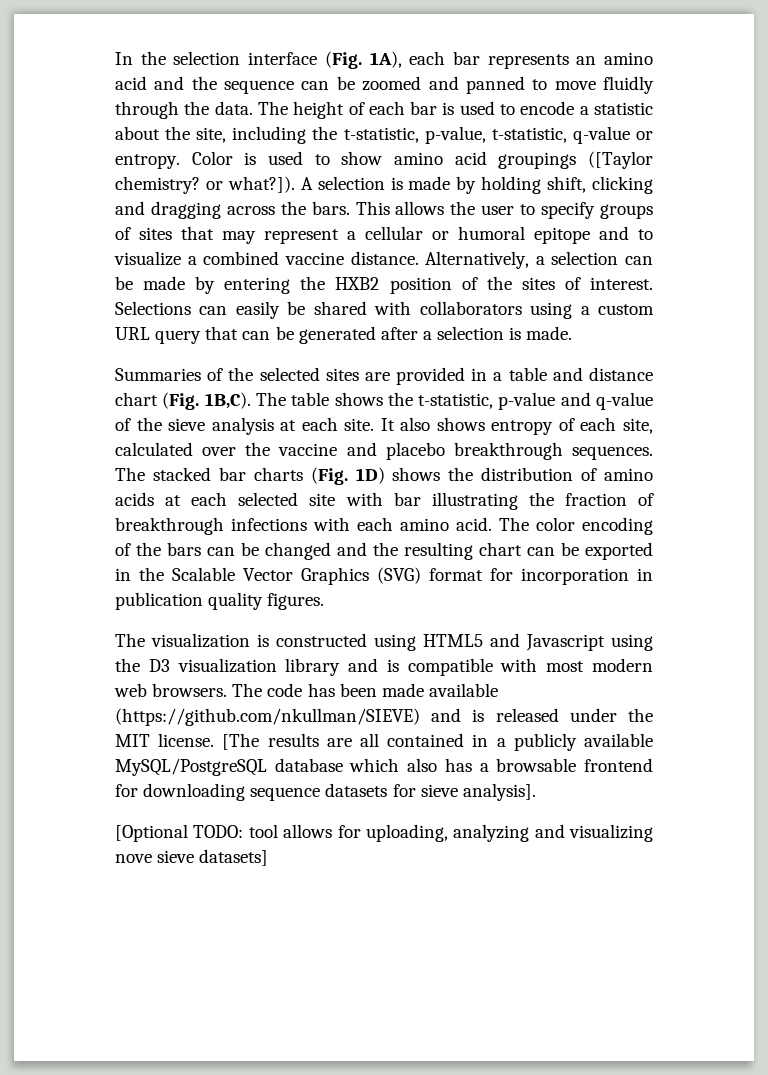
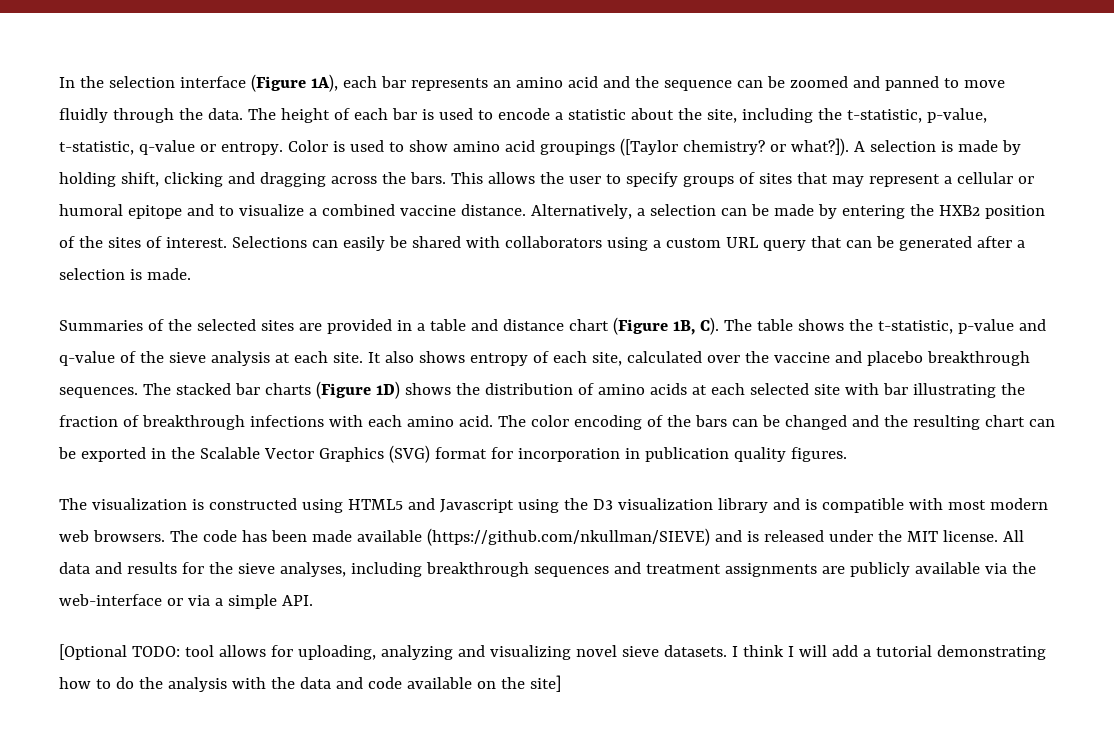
- In the selection interface (Fig. 1A), each bar represents an amino acid and the sequence can be zoomed and panned to move fluidly through the data.
+ In the selection interface (Figure 1A), each bar represents an amino acid and the sequence can be zoomed and panned to move fluidly through the data.
- Summaries of the selected sites are provided in a table and distance chart (Fig. 1B,C). The table shows the t-statistic, p-value and q-value of the sieve analysis at each site.
+ Summaries of the selected sites are provided in a table and distance chart (Figure 1B, C). The table shows the t-statistic, p-value and q-value of the sieve analysis at each site.
- The stacked bar charts (Fig. 1D) shows the distribution of amino acids at each selected site with bar illustrating the fraction of breakthrough infections with each amino acid.
+ The stacked bar charts (Figure 1D) shows the distribution of amino acids at each selected site with bar illustrating the fraction of breakthrough infections with each amino acid.
- [The results are all contained in a publicly available MySQL/PostgreSQL database which also has a browsable frontend for downloading sequence datasets for sieve analysis].
+ All data and results for the sieve analyses, including breakthrough sequences and treatment assignments are publicly available via the web-interface or via a simple API.
- [Optional TODO: tool allows for uploading, analyzing and visualizing nove sieve datasets]
+ [Optional TODO: tool allows for uploading, analyzing and visualizing novel sieve datasets. I think I will add a tutorial demonstrating how to do the analysis with the data and code available on the site]

